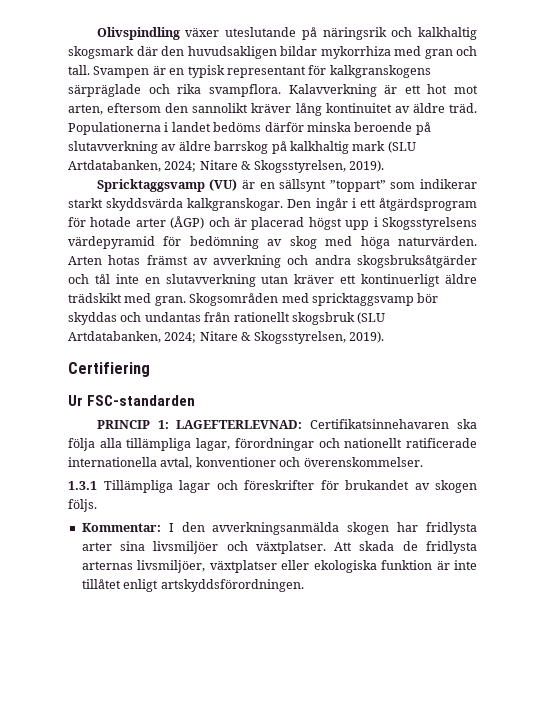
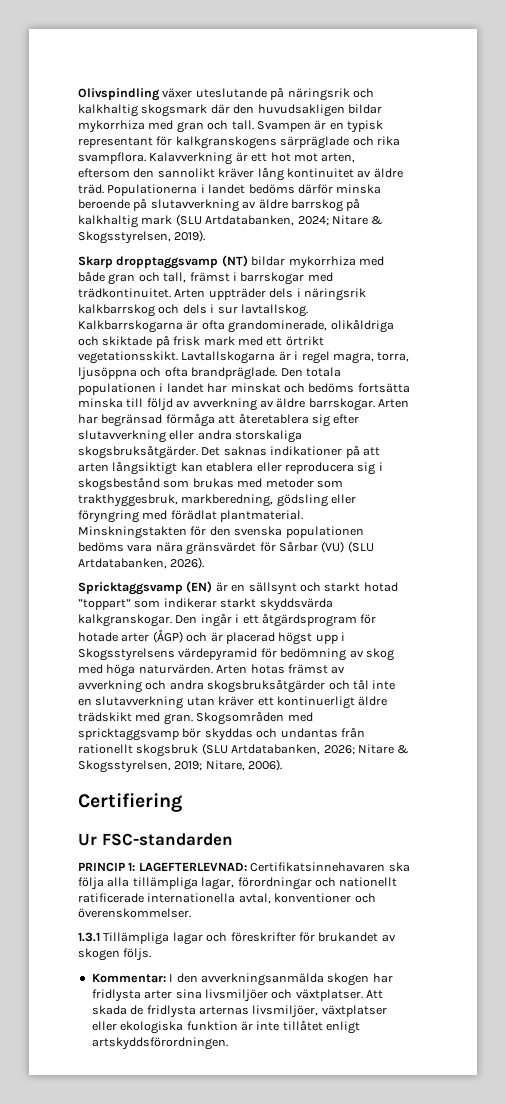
+ Skarp dropptaggsvamp (NT) bildar mykorrhiza med både gran och tall, främst i barrskogar med trädkontinuitet. Arten uppträder dels i näringsrik kalkbarrskog och dels i sur lavtallskog. Kalkbarrskogarna är ofta grandominerade, olikåldriga och skiktade på frisk mark med ett örtrikt vegetationsskikt. Lavtallskogarna är i regel magra, torra, ljusöppna och ofta brandpräglade. Den totala populationen i landet har minskat och bedöms fortsätta minska till följd av avverkning av äldre barrskogar. Arten har begränsad förmåga att återetablera sig efter slutavverkning eller andra storskaliga skogsbruksåtgärder. Det saknas indikationer på att arten långsiktigt kan etablera eller reproducera sig i skogsbestånd som brukas med metoder som trakthyggesbruk, markberedning, gödsling eller föryngring med förädlat plantmaterial. Minskningstakten för den svenska populationen bedöms vara nära gränsvärdet för Sårbar (VU) (SLU Artdatabanken, 2026).
- Spricktaggsvamp (VU) är en sällsynt ”toppart” som indikerar starkt skyddsvärda kalkgranskogar.
+ Spricktaggsvamp (EN) är en sällsynt och starkt hotad ”toppart” som indikerar starkt skyddsvärda kalkgranskogar.
- Skogsområden med spricktaggsvamp bör skyddas och undantas från rationellt skogsbruk (SLU Artdatabanken, 2024; Nitare & Skogsstyrelsen, 2019).
+ Skogsområden med spricktaggsvamp bör skyddas och undantas från rationellt skogsbruk (SLU Artdatabanken, 2026; Nitare & Skogsstyrelsen, 2019; Nitare, 2006).

